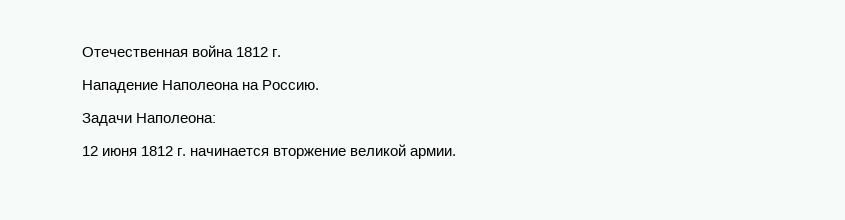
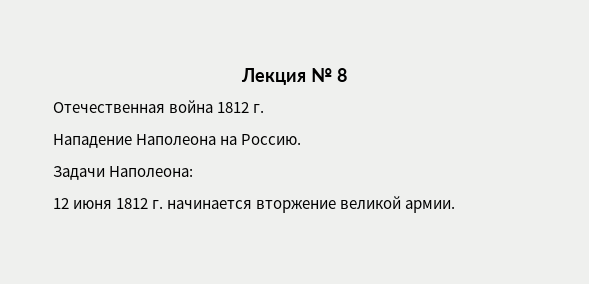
+ Лекция № 8

